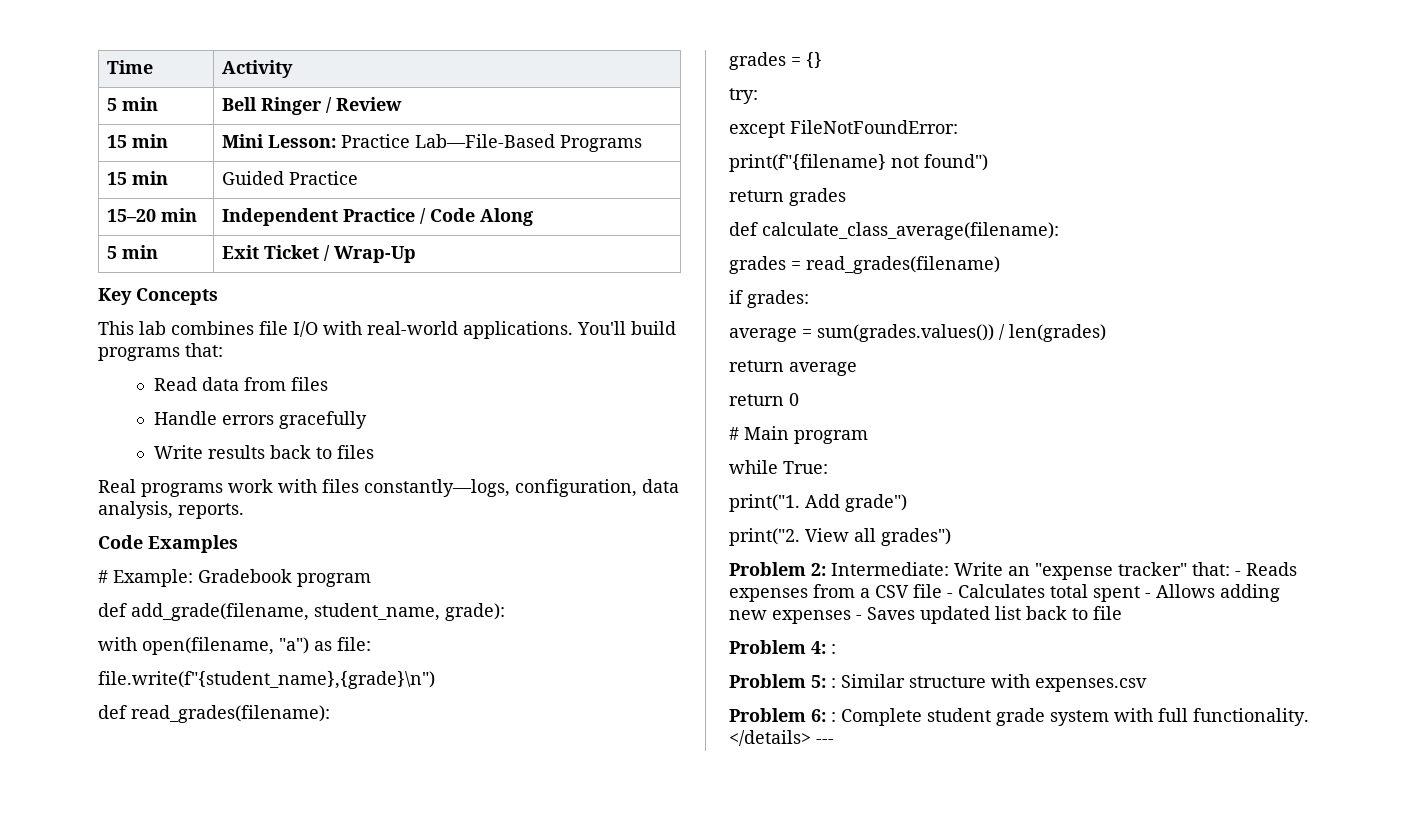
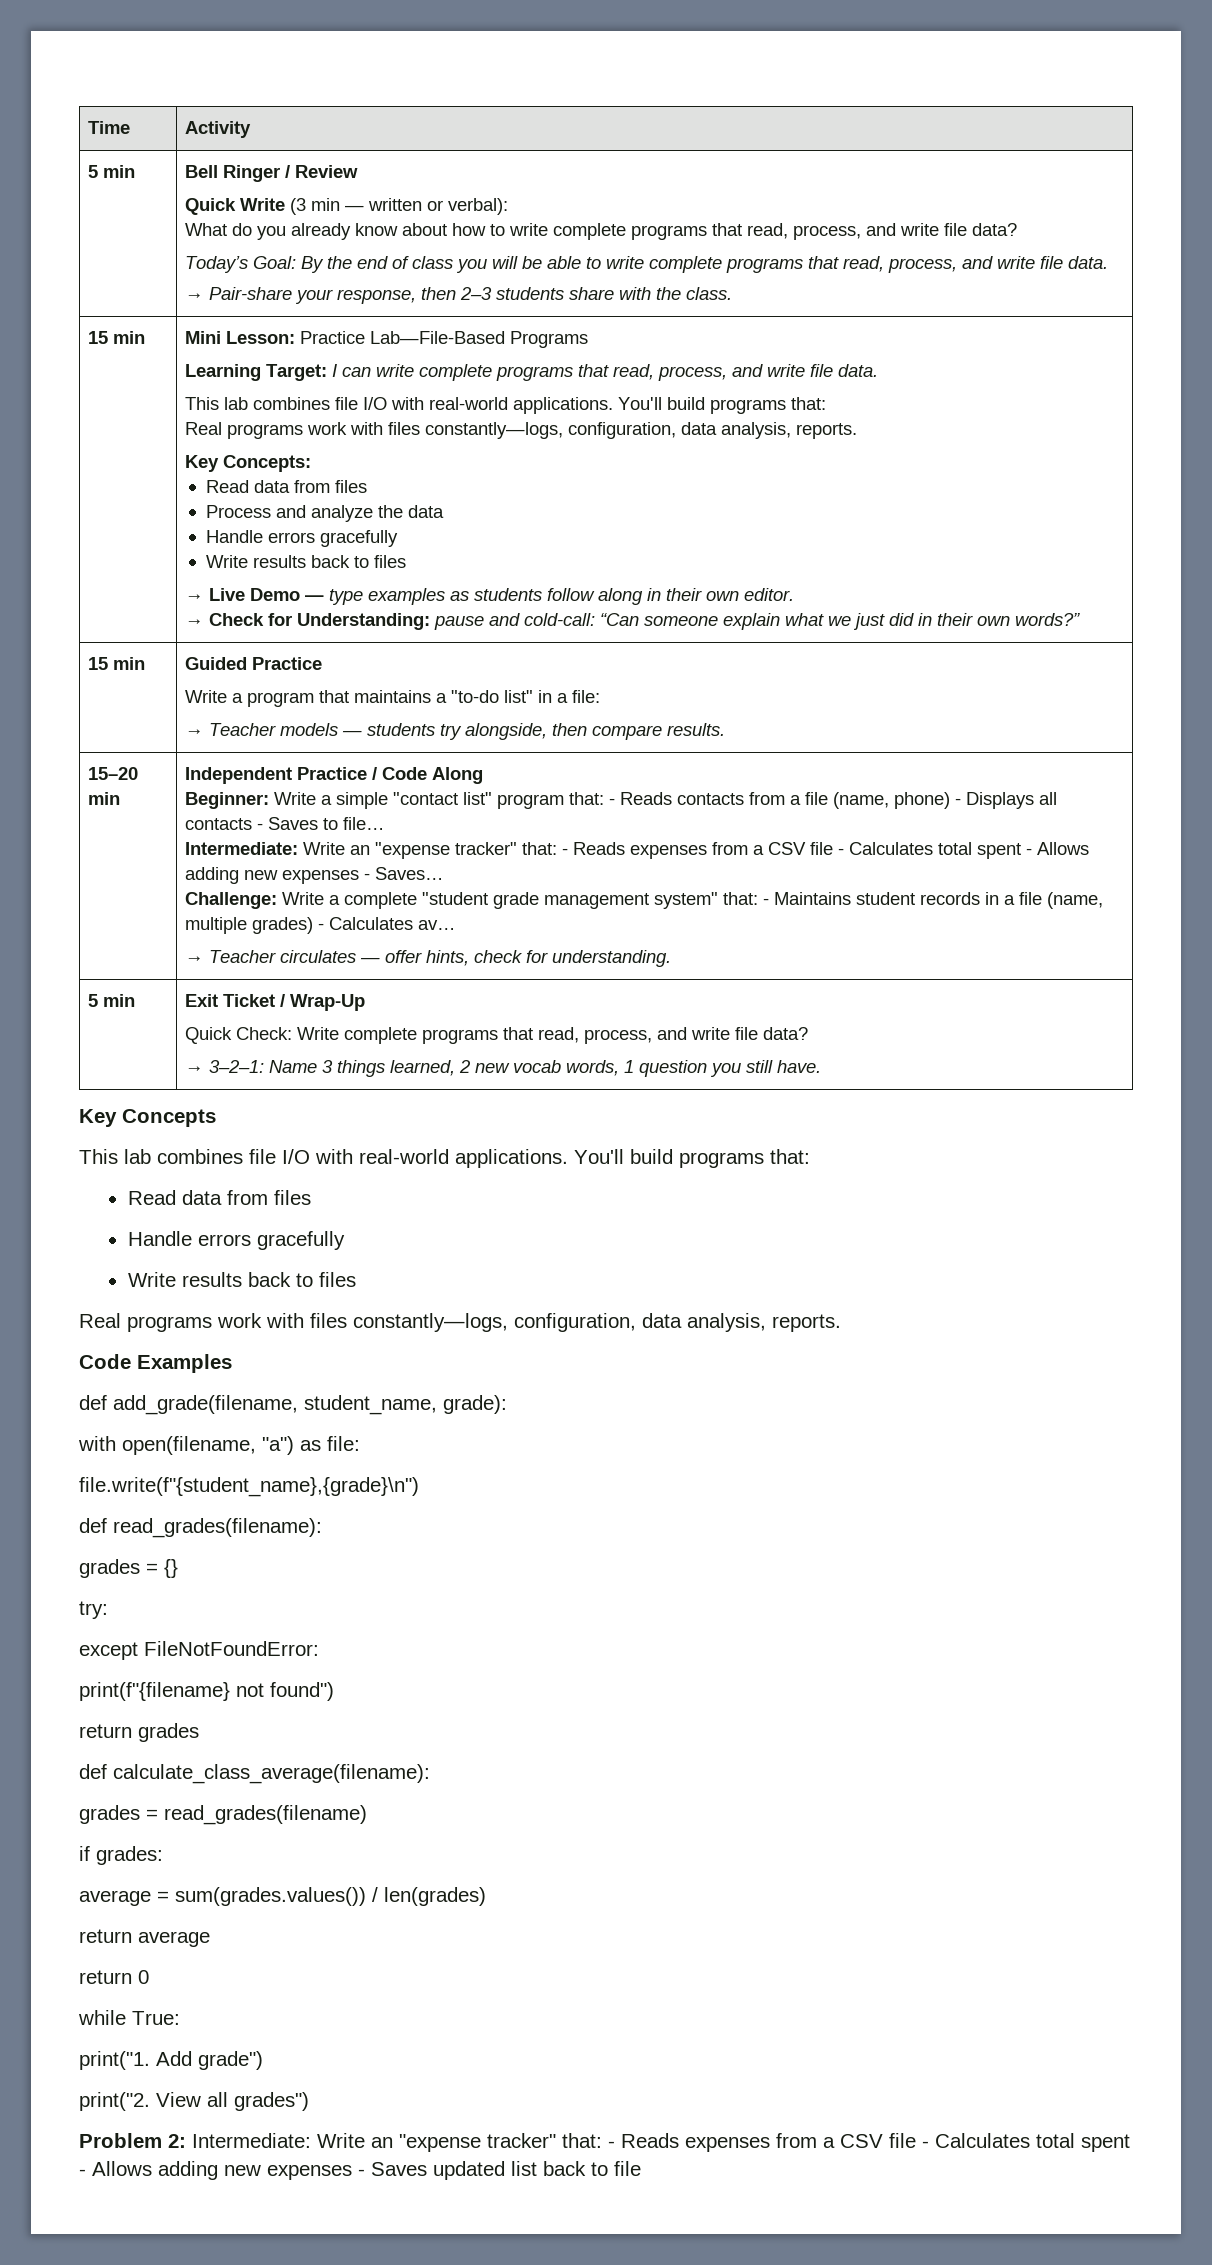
+ Quick Write (3 min — written or verbal):
+ What do you already know about how to write complete programs that read, process, and write file data?
+ Today’s Goal: By the end of class you will be able to write complete programs that read, process, and write file data.
+ → Pair-share your response, then 2–3 students share with the class.
+ Learning Target: I can write complete programs that read, process, and write file data.
+ This lab combines file I/O with real-world applications. You'll build programs that:
+ Real programs work with files constantly—logs, configuration, data analysis, reports.
+ Key Concepts:
+ Read data from files
+ Process and analyze the data
+ Handle errors gracefully
+ Write results back to files
+ → Live Demo — type examples as students follow along in their own editor.
+ → Check for Understanding: pause and cold-call: “Can someone explain what we just did in their own words?”
  15 min | Guided Practice
+ Write a program that maintains a "to-do list" in a file:
+ → Teacher models — students try alongside, then compare results.
+ Beginner: Write a simple "contact list" program that: - Reads contacts from a file (name, phone) - Displays all contacts - Saves to file…
+ Intermediate: Write an "expense tracker" that: - Reads expenses from a CSV file - Calculates total spent - Allows adding new expenses - Saves…
+ Challenge: Write a complete "student grade management system" that: - Maintains student records in a file (name, multiple grades) - Calculates av…
+ → Teacher circulates — offer hints, check for understanding.
  5 min | Exit Ticket / Wrap-Up
+ Quick Check: Write complete programs that read, process, and write file data?
+ → 3–2–1: Name 3 things learned, 2 new vocab words, 1 question you still have.
- # Example: Gradebook program
- # Main program
- Problem 4: :
- Problem 5: : Similar structure with expenses.csv
- Problem 6: : Complete student grade system with full functionality. </details> ---

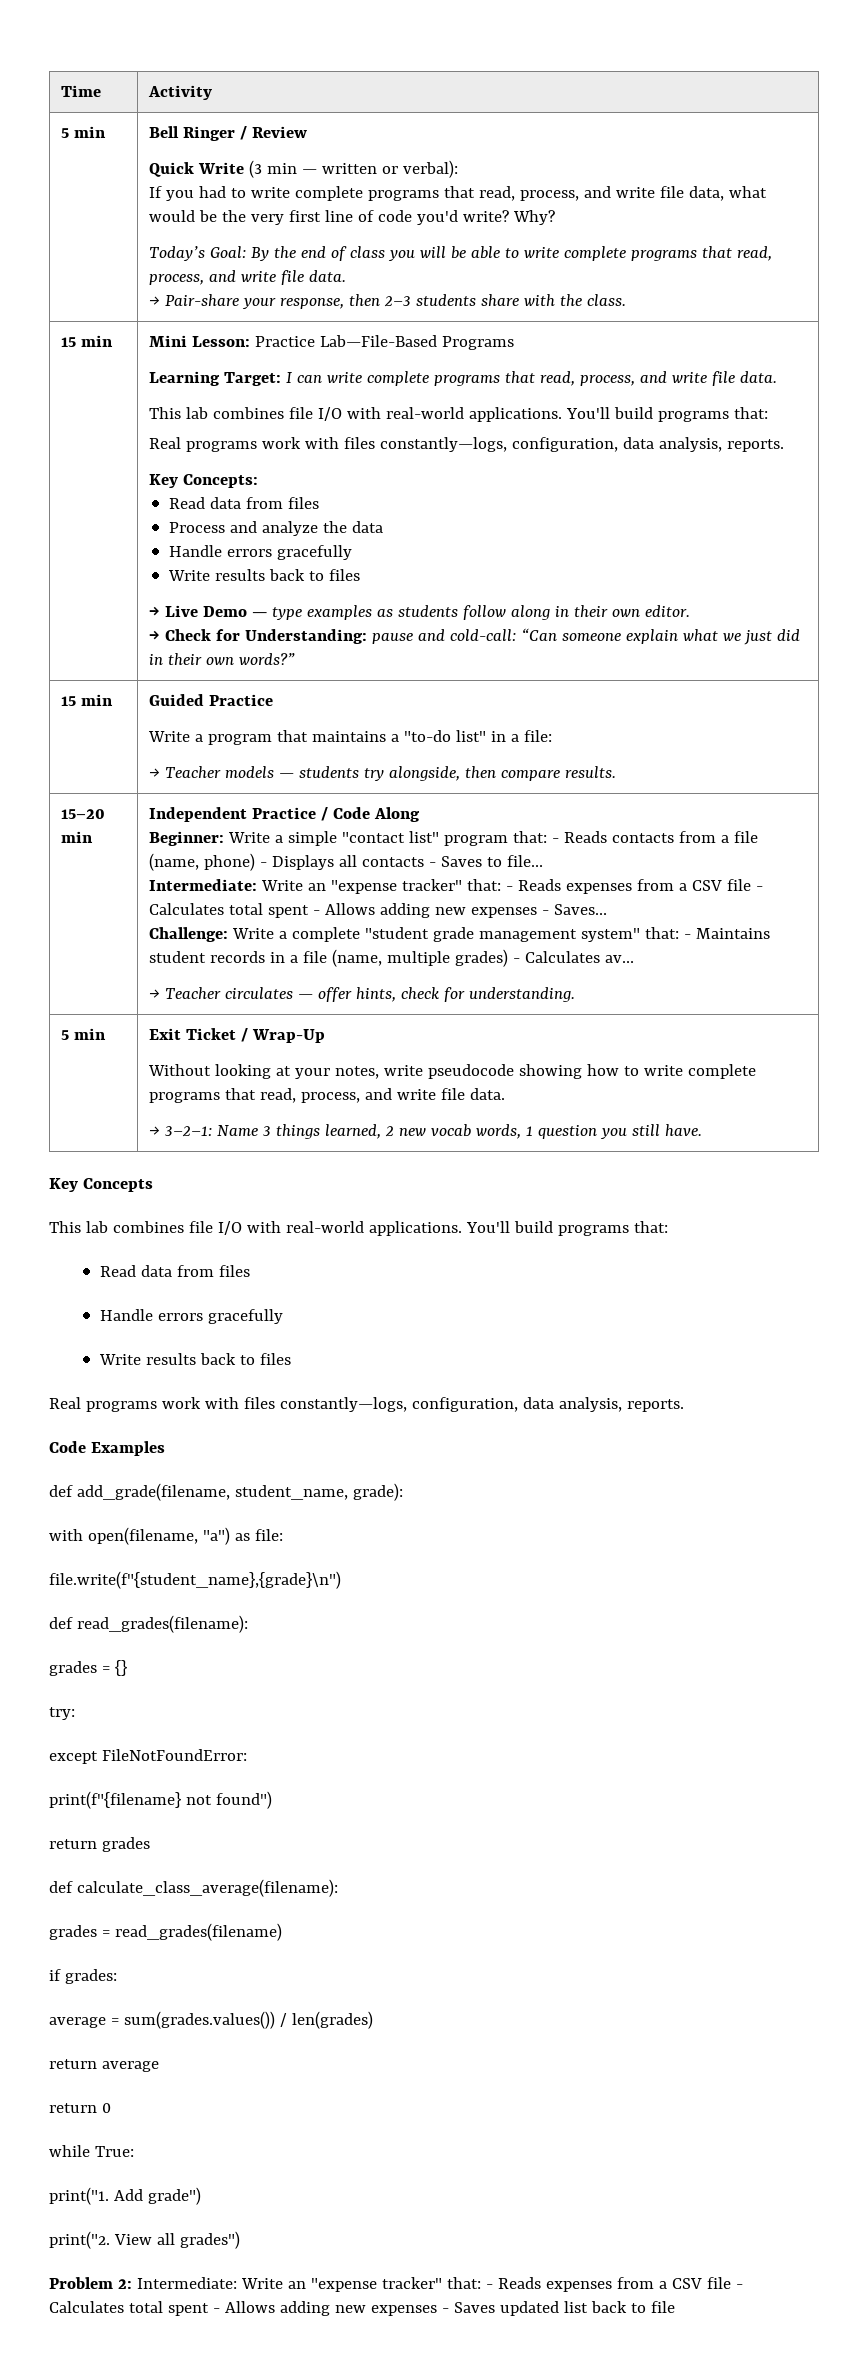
- What do you already know about how to write complete programs that read, process, and write file data?
+ If you had to write complete programs that read, process, and write file data, what would be the very first line of code you'd write? Why?
- Quick Check: Write complete programs that read, process, and write file data?
+ Without looking at your notes, write pseudocode showing how to write complete programs that read, process, and write file data.

